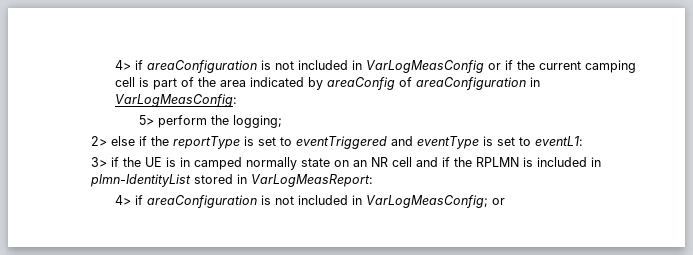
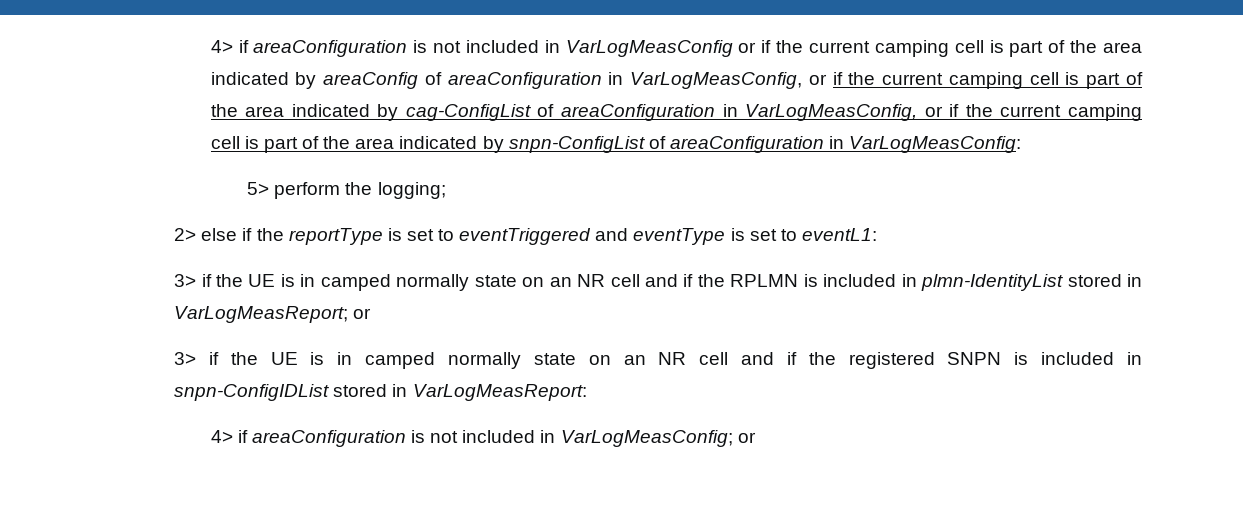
- 4> if areaConfiguration is not included in VarLogMeasConfig or if the current camping cell is part of the area indicated by areaConfig of areaConfiguration in VarLogMeasConfig:
+ 4> if areaConfiguration is not included in VarLogMeasConfig or if the current camping cell is part of the area indicated by areaConfig of areaConfiguration in VarLogMeasConfig, or if the current camping cell is part of the area indicated by cag-ConfigList of areaConfiguration in VarLogMeasConfig, or if the current camping cell is part of the area indicated by snpn-ConfigList of areaConfiguration in VarLogMeasConfig:
- 3> if the UE is in camped normally state on an NR cell and if the RPLMN is included in plmn-IdentityList stored in VarLogMeasReport:
+ 3> if the UE is in camped normally state on an NR cell and if the RPLMN is included in plmn-IdentityList stored in VarLogMeasReport; or
+ 3> if the UE is in camped normally state on an NR cell and if the registered SNPN is included in snpn-ConfigIDList stored in VarLogMeasReport:

